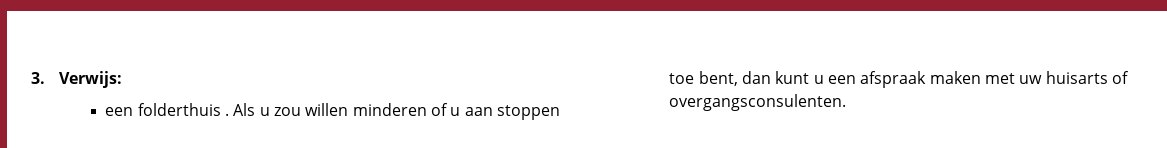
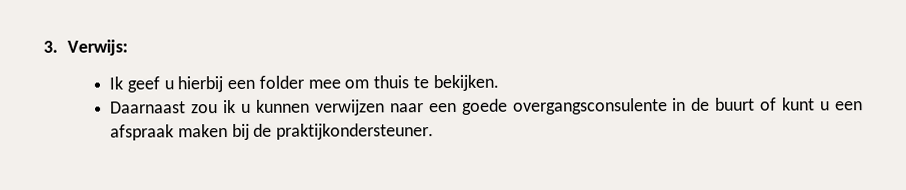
- een folderthuis . Als u zou willen minderen of u aan stoppen toe bent, dan kunt u een afspraak maken met uw huisarts of overgangsconsulenten.
+ Ik geef u hierbij een folder mee om thuis te bekijken.
+ Daarnaast zou ik u kunnen verwijzen naar een goede overgangsconsulente in de buurt of kunt u een afspraak maken bij de praktijkondersteuner.

